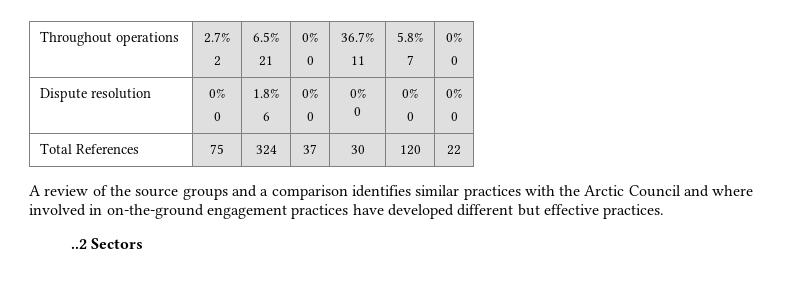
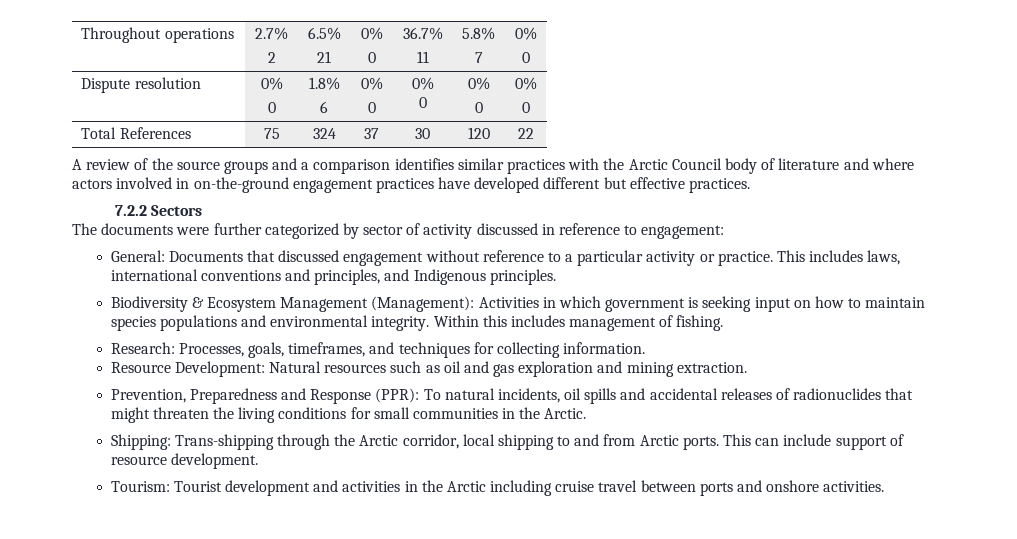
- A review of the source groups and a comparison identifies similar practices with the Arctic Council and where involved in on-the-ground engagement practices have developed different but effective practices.
+ A review of the source groups and a comparison identifies similar practices with the Arctic Council body of literature and where actors involved in on-the-ground engagement practices have developed different but effective practices.
- ..2 Sectors
+ 7.2.2 Sectors
+ The documents were further categorized by sector of activity discussed in reference to engagement:
+ General: Documents that discussed engagement without reference to a particular activity or practice. This includes laws, international conventions and principles, and Indigenous principles.
+ Biodiversity & Ecosystem Management (Management): Activities in which government is seeking input on how to maintain species populations and environmental integrity. Within this includes management of fishing.
+ Research: Processes, goals, timeframes, and techniques for collecting information.
+ Resource Development: Natural resources such as oil and gas exploration and mining extraction.
+ Prevention, Preparedness and Response (PPR): To natural incidents, oil spills and accidental releases of radionuclides that might threaten the living conditions for small communities in the Arctic.
+ Shipping: Trans-shipping through the Arctic corridor, local shipping to and from Arctic ports. This can include support of resource development.
+ Tourism: Tourist development and activities in the Arctic including cruise travel between ports and onshore activities.

